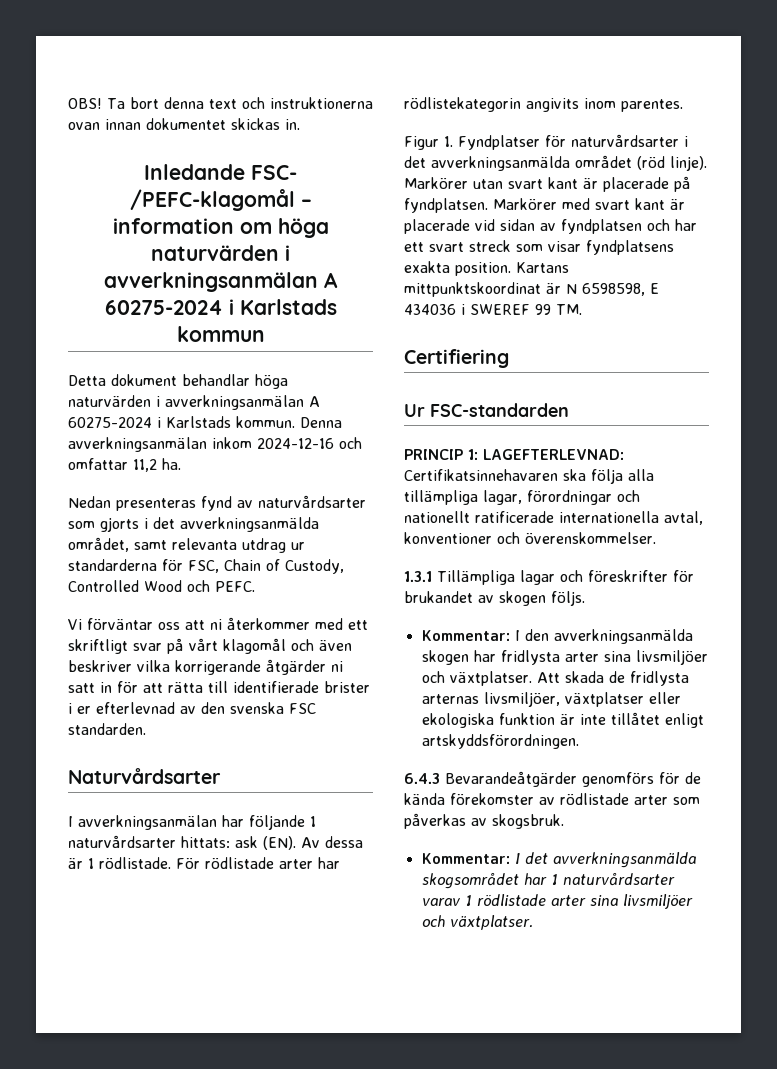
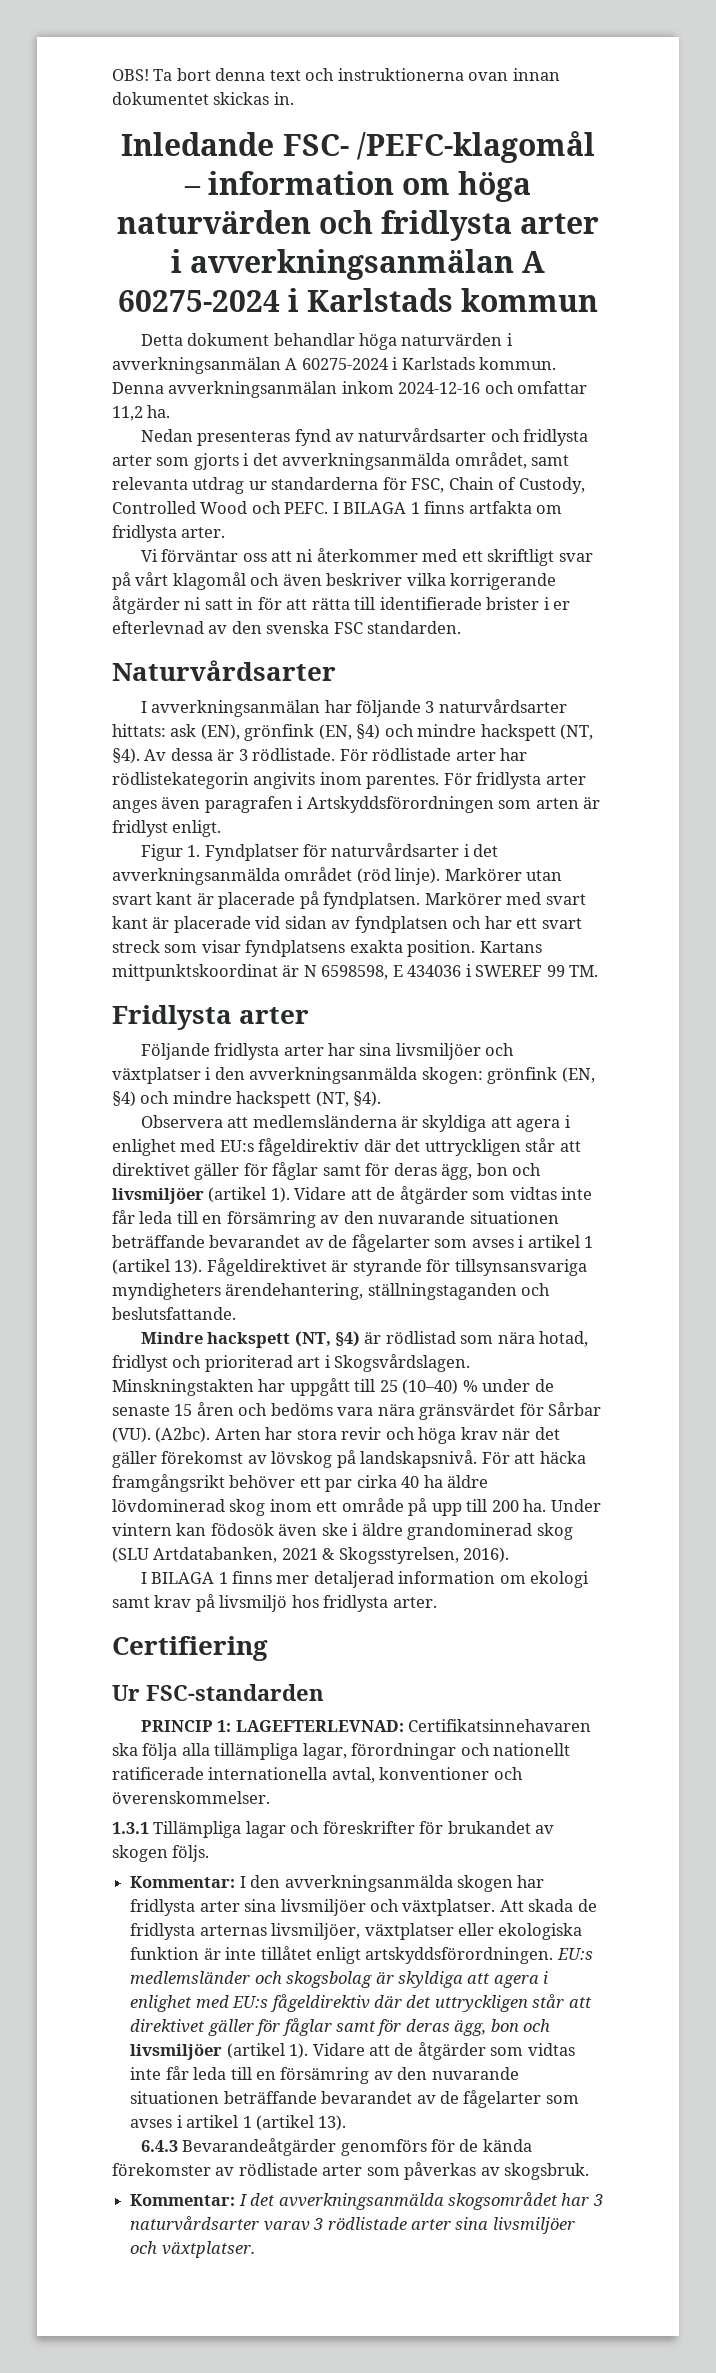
- Inledande FSC- /PEFC-klagomål – information om höga naturvärden i avverkningsanmälan A 60275-2024 i Karlstads kommun
+ Inledande FSC- /PEFC-klagomål – information om höga naturvärden och fridlysta arter i avverkningsanmälan A 60275-2024 i Karlstads kommun
- Nedan presenteras fynd av naturvårdsarter som gjorts i det avverkningsanmälda området, samt relevanta utdrag ur standarderna för FSC, Chain of Custody, Controlled Wood och PEFC.
+ Nedan presenteras fynd av naturvårdsarter och fridlysta arter som gjorts i det avverkningsanmälda området, samt relevanta utdrag ur standarderna för FSC, Chain of Custody, Controlled Wood och PEFC. I BILAGA 1 finns artfakta om fridlysta arter.
- I avverkningsanmälan har följande 1 naturvårdsarter hittats: ask (EN). Av dessa är 1 rödlistade.
+ I avverkningsanmälan har följande 3 naturvårdsarter hittats: ask (EN), grönfink (EN, §4) och mindre hackspett (NT, §4). Av dessa är 3 rödlistade.
+ För fridlysta arter anges även paragrafen i Artskyddsförordningen som arten är fridlyst enligt.
+ Fridlysta arter
+ Följande fridlysta arter har sina livsmiljöer och växtplatser i den avverkningsanmälda skogen: grönfink (EN, §4) och mindre hackspett (NT, §4).
+ Observera att medlemsländerna är skyldiga att agera i enlighet med EU:s fågeldirektiv där det uttryckligen står att direktivet gäller för fåglar samt för deras ägg, bon och livsmiljöer (artikel 1). Vidare att de åtgärder som vidtas inte får leda till en försämring av den nuvarande situationen beträffande bevarandet av de fågelarter som avses i artikel 1 (artikel 13). Fågeldirektivet är styrande för tillsynsansvariga myndigheters ärendehantering, ställningstaganden och beslutsfattande.
+ Mindre hackspett (NT, §4) är rödlistad som nära hotad, fridlyst och prioriterad art i Skogsvårdslagen. Minskningstakten har uppgått till 25 (10–40) % under de senaste 15 åren och bedöms vara nära gränsvärdet för Sårbar (VU). (A2bc). Arten har stora revir och höga krav när det gäller förekomst av lövskog på landskapsnivå. För att häcka framgångsrikt behöver ett par cirka 40 ha äldre lövdominerad skog inom ett område på upp till 200 ha. Under vintern kan födosök även ske i äldre grandominerad skog (SLU Artdatabanken, 2021 & Skogsstyrelsen, 2016).
+ I BILAGA 1 finns mer detaljerad information om ekologi samt krav på livsmiljö hos fridlysta arter.
+ EU:s medlemsländer och skogsbolag är skyldiga att agera i enlighet med EU:s fågeldirektiv där det uttryckligen står att direktivet gäller för fåglar samt för deras ägg, bon och livsmiljöer (artikel 1). Vidare att de åtgärder som vidtas inte får leda till en försämring av den nuvarande situationen beträffande bevarandet av de fågelarter som avses i artikel 1 (artikel 13).
- Kommentar: I det avverkningsanmälda skogsområdet har 1 naturvårdsarter varav 1 rödlistade arter sina livsmiljöer och växtplatser.
+ Kommentar: I det avverkningsanmälda skogsområdet har 3 naturvårdsarter varav 3 rödlistade arter sina livsmiljöer och växtplatser.

